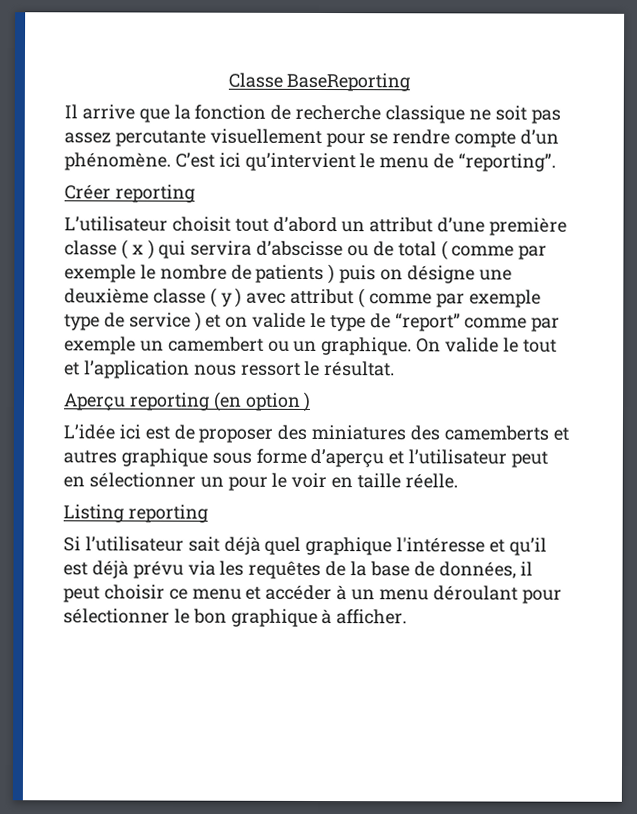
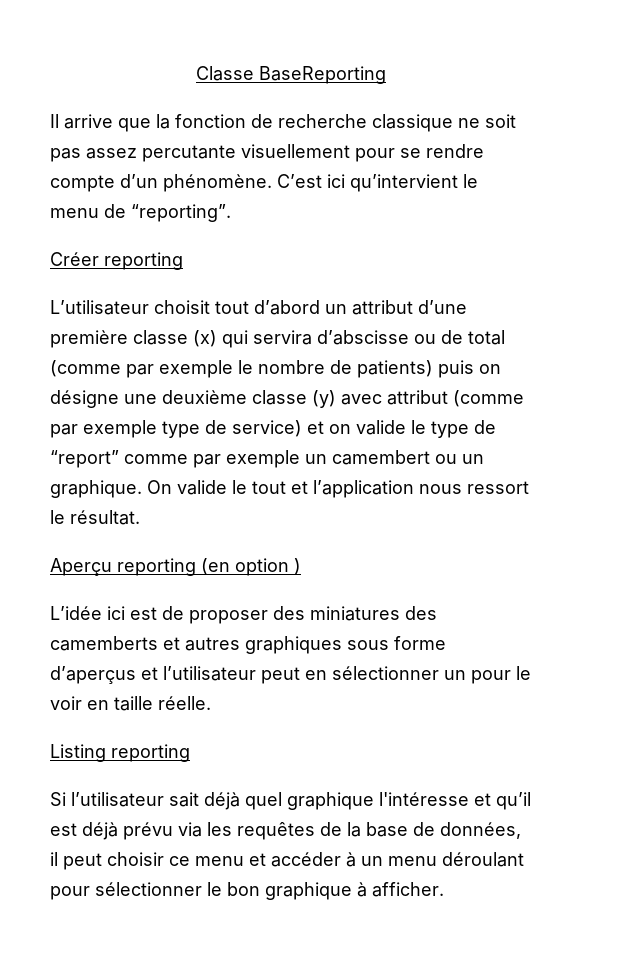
- L’utilisateur choisit tout d’abord un attribut d’une première classe ( x ) qui servira d’abscisse ou de total ( comme par exemple le nombre de patients ) puis on désigne une deuxième classe ( y ) avec attribut ( comme par exemple type de service ) et on valide le type de “report” comme par exemple un camembert ou un graphique.
+ L’utilisateur choisit tout d’abord un attribut d’une première classe (x) qui servira d’abscisse ou de total (comme par exemple le nombre de patients) puis on désigne une deuxième classe (y) avec attribut (comme par exemple type de service) et on valide le type de “report” comme par exemple un camembert ou un graphique.
- L’idée ici est de proposer des miniatures des camemberts et autres graphique sous forme d’aperçu et l’utilisateur peut en sélectionner un pour le voir en taille réelle.
+ L’idée ici est de proposer des miniatures des camemberts et autres graphiques sous forme d’aperçus et l’utilisateur peut en sélectionner un pour le voir en taille réelle.

